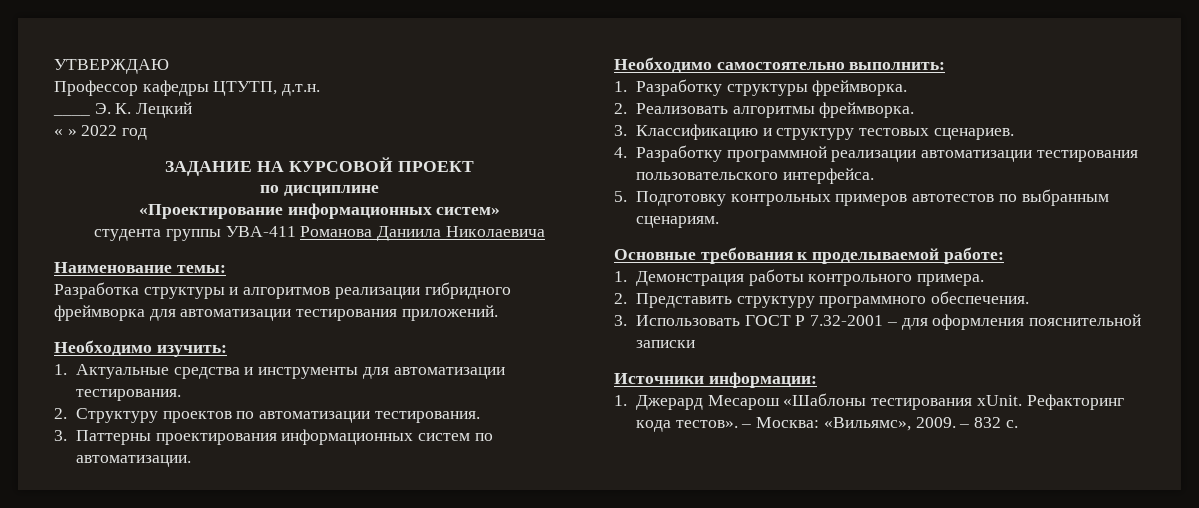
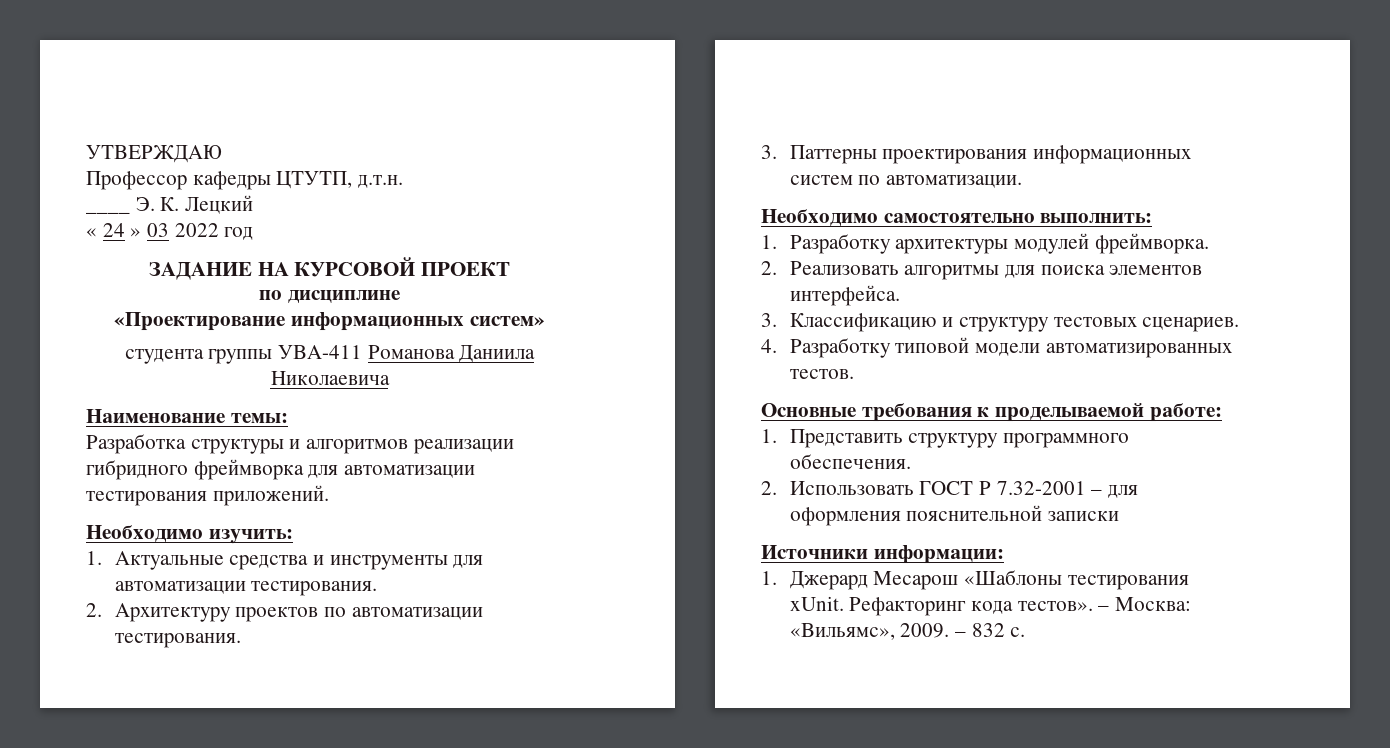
- « » 2022 год
+ « 24 » 03 2022 год
- 2. Структуру проектов по автоматизации тестирования.
+ 2. Архитектуру проектов по автоматизации тестирования.
- 1. Разработку структуры фреймворка.
+ 1. Разработку архитектуры модулей фреймворка.
- 2. Реализовать алгоритмы фреймворка.
+ 2. Реализовать алгоритмы для поиска элементов интерфейса.
- 4. Разработку программной реализации автоматизации тестирования пользовательского интерфейса.
- 5. Подготовку контрольных примеров автотестов по выбранным сценариям.
+ 4. Разработку типовой модели автоматизированных тестов.
- 1. Демонстрация работы контрольного примера.
- 2. Представить структуру программного обеспечения.
+ 1. Представить структуру программного обеспечения.
- 3. Использовать ГОСТ Р 7.32-2001 – для оформления пояснительной записки
+ 2. Использовать ГОСТ Р 7.32-2001 – для оформления пояснительной записки

